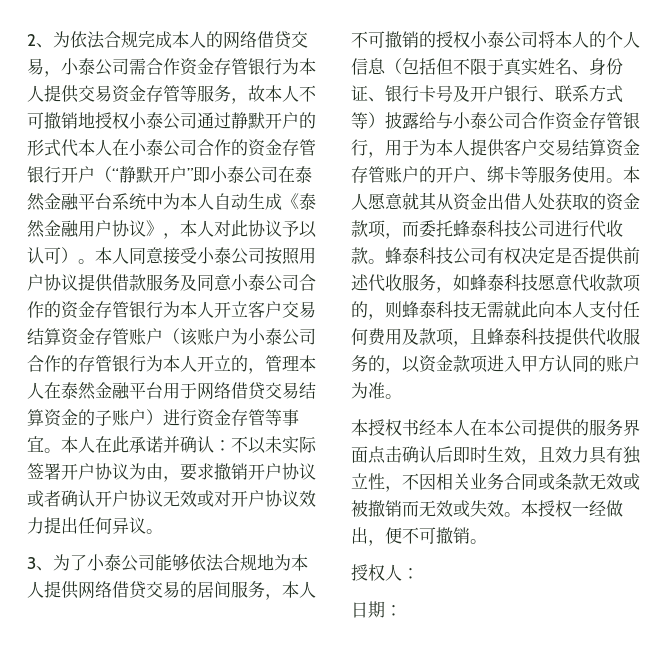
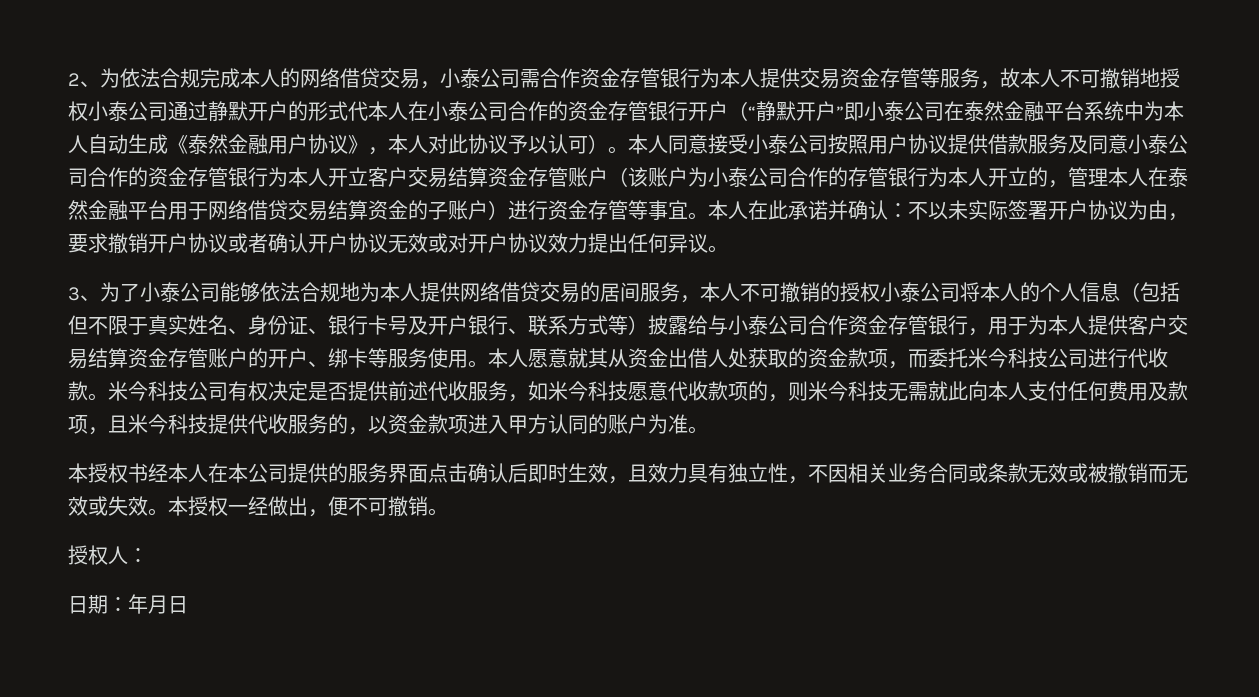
- 本人愿意就其从资金出借人处获取的资金款项，而委托蜂泰科技公司进行代收款。
+ 本人愿意就其从资金出借人处获取的资金款项，而委托米今科技公司进行代收款。
- 蜂泰科技公司有权决定是否提供前述代收服务，如蜂泰科技愿意代收款项的，则蜂泰科技无需就此向本人支付任何费用及款项，且蜂泰科技提供代收服务的，以资金款项进入甲方认同的账户为准。
+ 米今科技公司有权决定是否提供前述代收服务，如米今科技愿意代收款项的，则米今科技无需就此向本人支付任何费用及款项，且米今科技提供代收服务的，以资金款项进入甲方认同的账户为准。
- 日期：
+ 日期：年月日

